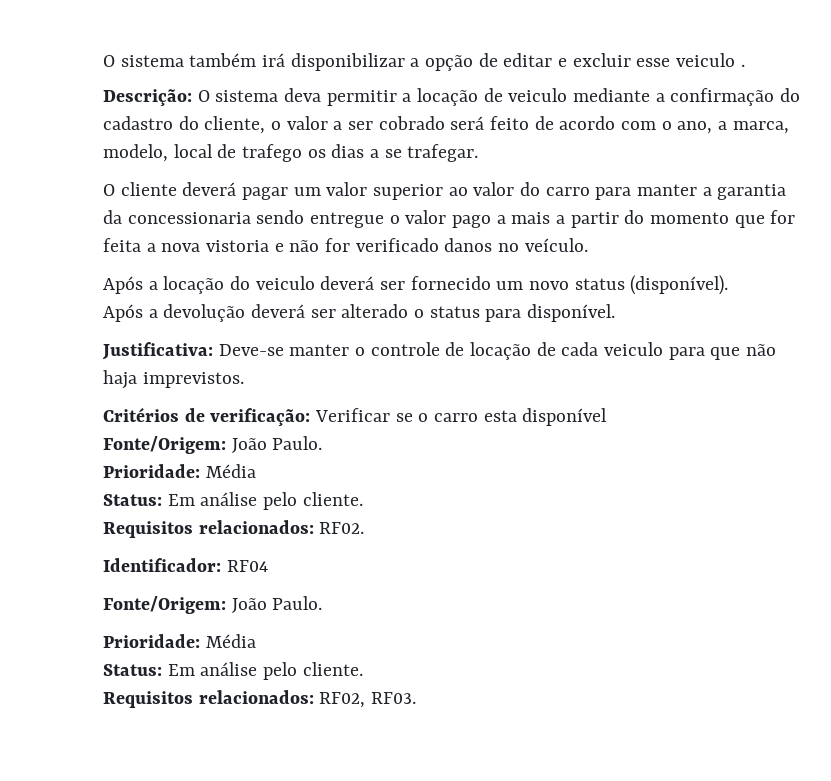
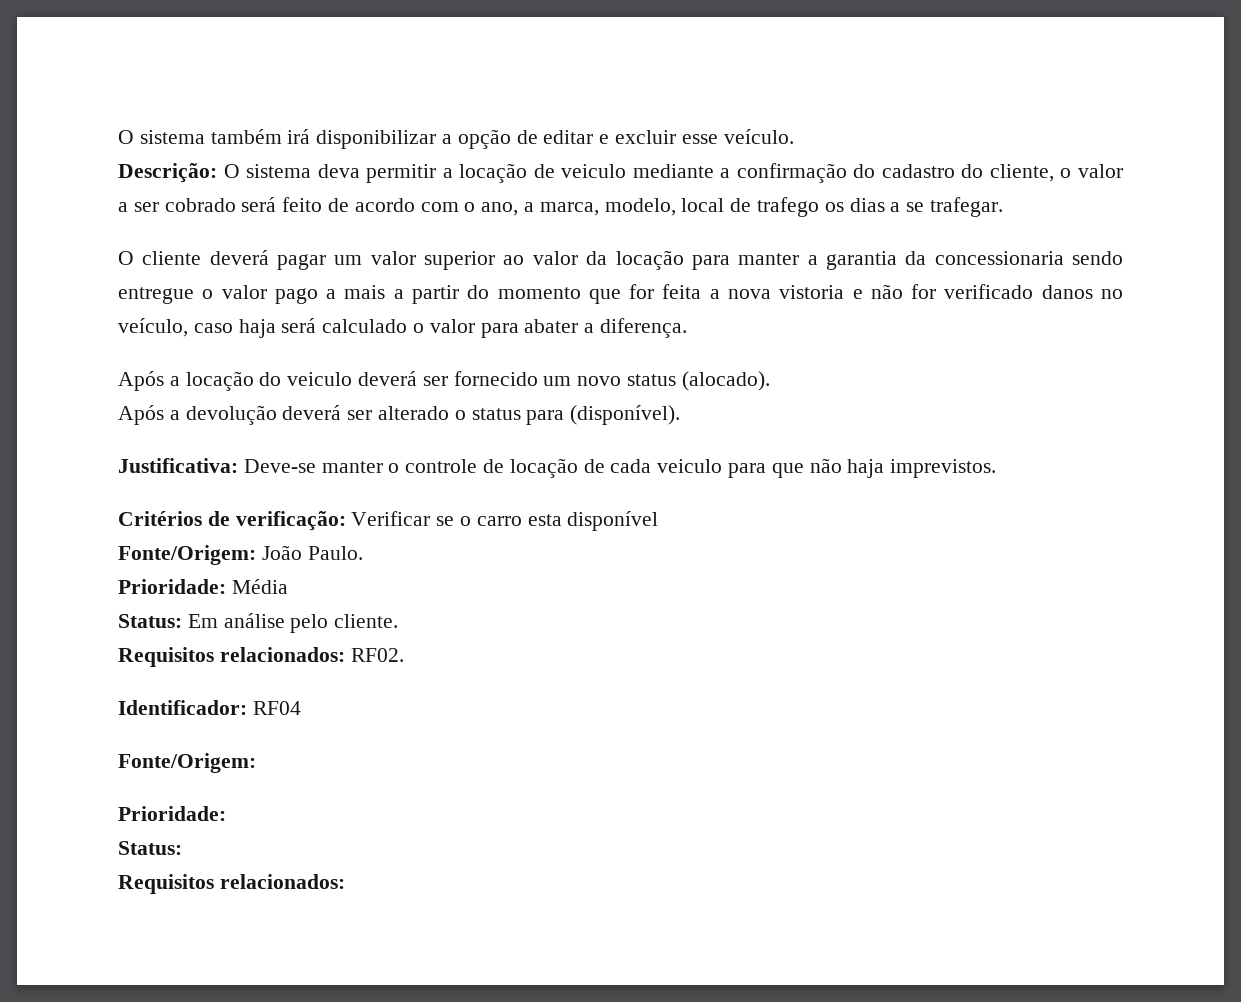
- O sistema também irá disponibilizar a opção de editar e excluir esse veiculo .
+ O sistema também irá disponibilizar a opção de editar e excluir esse veículo.
- O cliente deverá pagar um valor superior ao valor do carro para manter a garantia da concessionaria sendo entregue o valor pago a mais a partir do momento que for feita a nova vistoria e não for verificado danos no veículo.
+ O cliente deverá pagar um valor superior ao valor da locação para manter a garantia da concessionaria sendo entregue o valor pago a mais a partir do momento que for feita a nova vistoria e não for verificado danos no veículo, caso haja será calculado o valor para abater a diferença.
- Após a locação do veiculo deverá ser fornecido um novo status (disponível).
+ Após a locação do veiculo deverá ser fornecido um novo status (alocado).
- Após a devolução deverá ser alterado o status para disponível.
+ Após a devolução deverá ser alterado o status para (disponível).
  Identificador: RF04
- Fonte/Origem: João Paulo.
- Prioridade: Média
- Status: Em análise pelo cliente.
- Requisitos relacionados: RF02, RF03.
+ Fonte/Origem:
+ Prioridade:
+ Status:
+ Requisitos relacionados:

